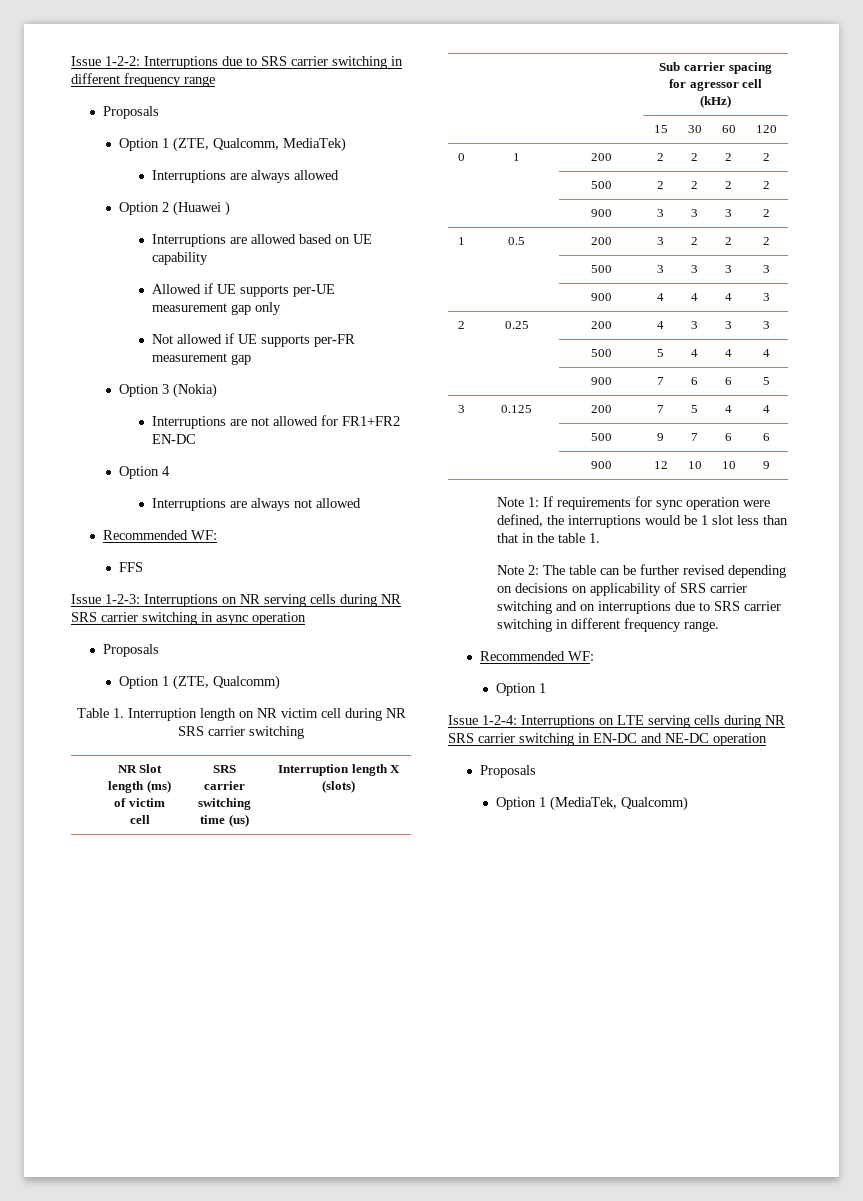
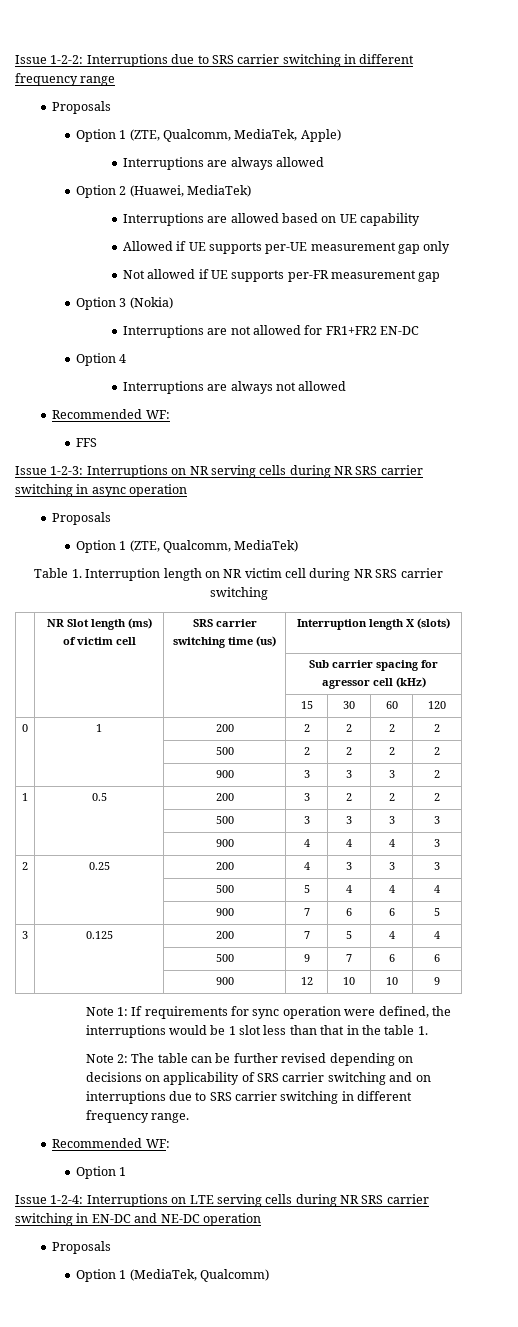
- Option 1 (ZTE, Qualcomm, MediaTek)
+ Option 1 (ZTE, Qualcomm, MediaTek, Apple)
- Option 2 (Huawei )
+ Option 2 (Huawei, MediaTek)
- Option 1 (ZTE, Qualcomm)
+ Option 1 (ZTE, Qualcomm, MediaTek)

